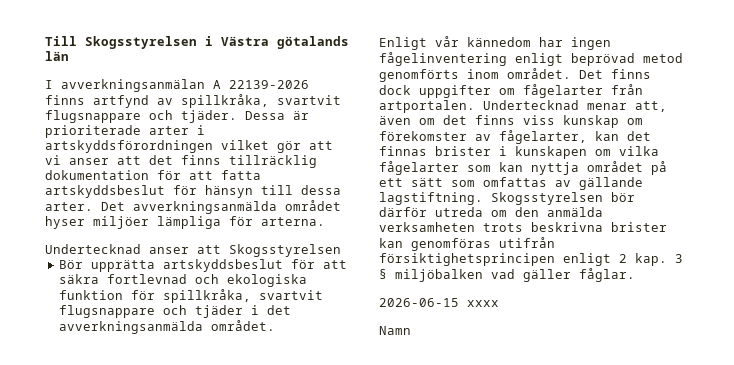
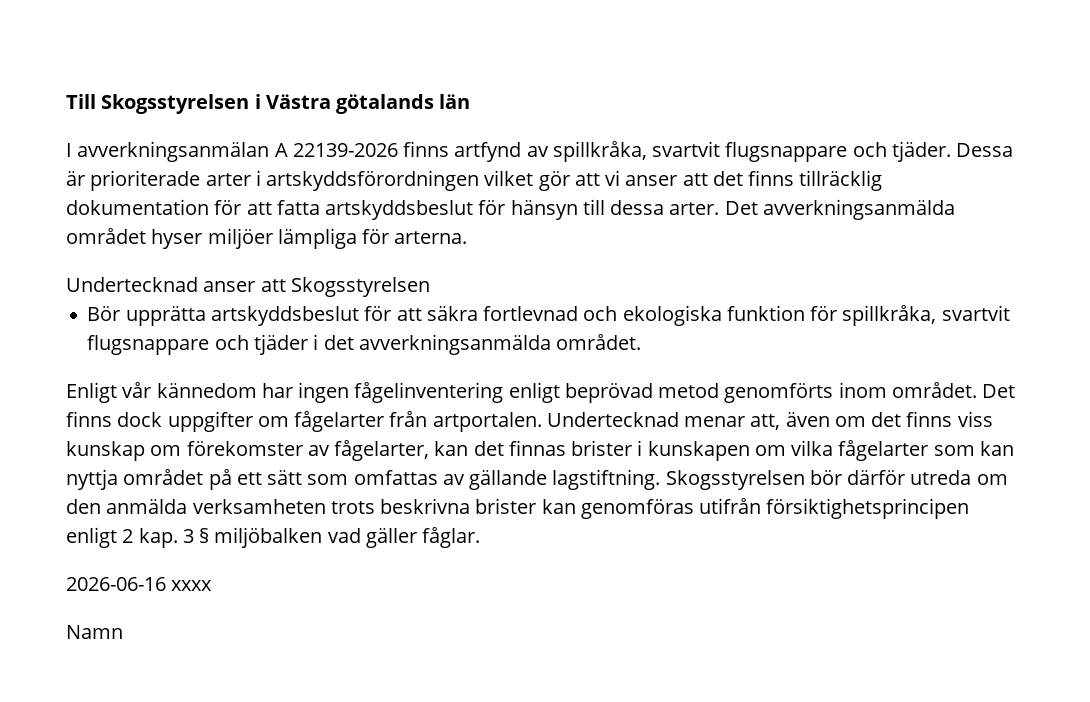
- 2026-06-15 xxxx
+ 2026-06-16 xxxx

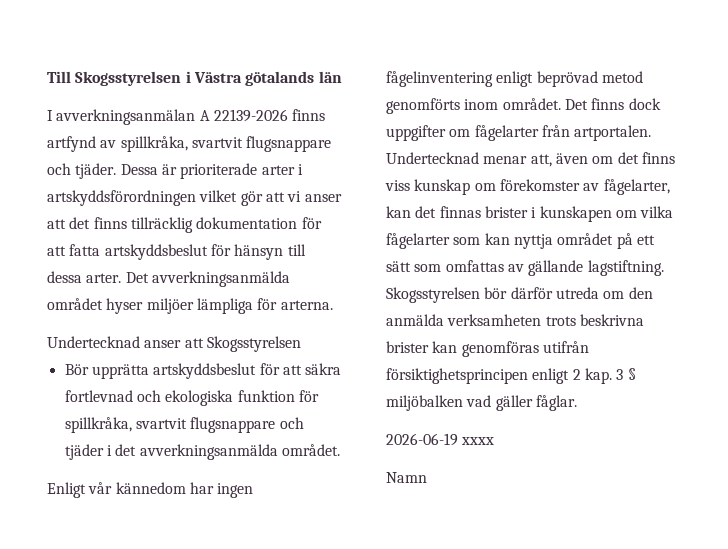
- 2026-06-16 xxxx
+ 2026-06-19 xxxx

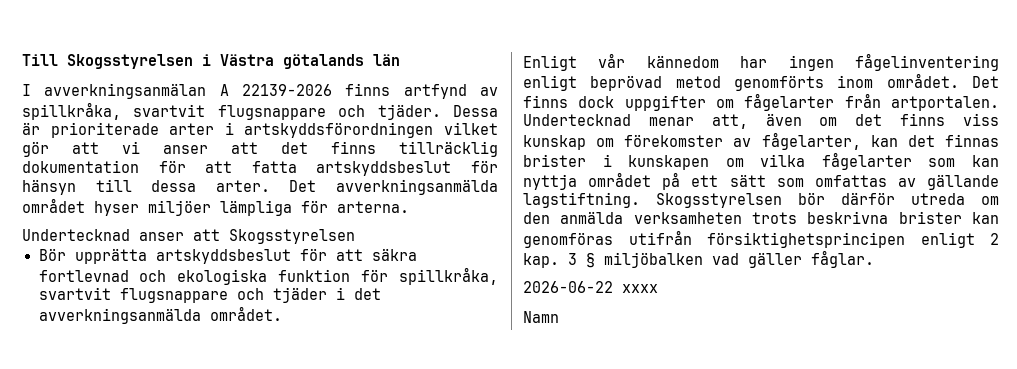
- 2026-06-19 xxxx
+ 2026-06-22 xxxx

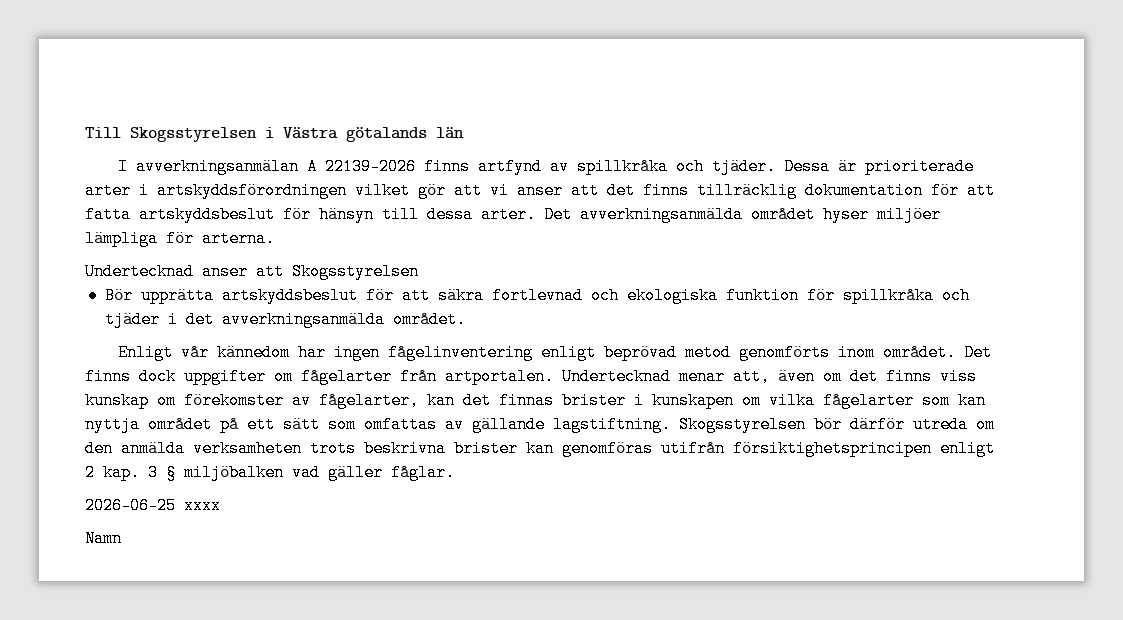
- I avverkningsanmälan A 22139-2026 finns artfynd av spillkråka, svartvit flugsnappare och tjäder.
+ I avverkningsanmälan A 22139-2026 finns artfynd av spillkråka och tjäder.
- Bör upprätta artskyddsbeslut för att säkra fortlevnad och ekologiska funktion för spillkråka, svartvit flugsnappare och tjäder i det avverkningsanmälda området.
+ Bör upprätta artskyddsbeslut för att säkra fortlevnad och ekologiska funktion för spillkråka och tjäder i det avverkningsanmälda området.
- 2026-06-22 xxxx
+ 2026-06-25 xxxx

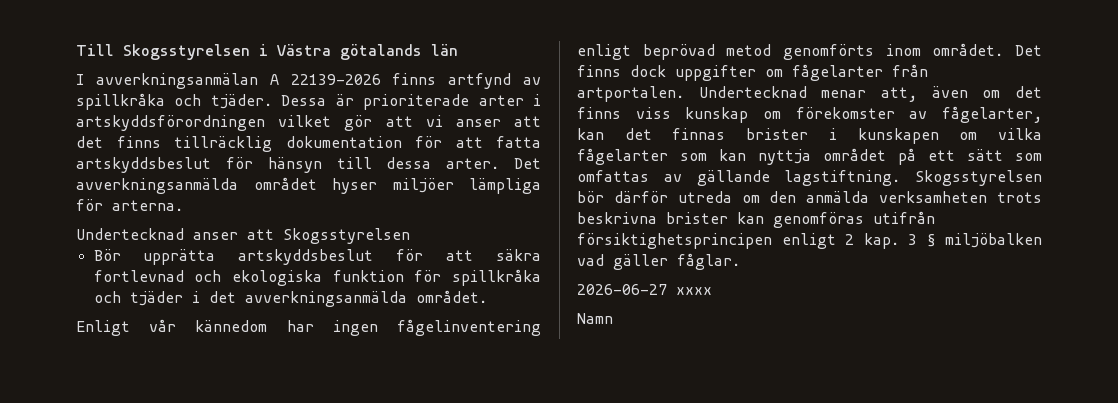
- 2026-06-25 xxxx
+ 2026-06-27 xxxx

